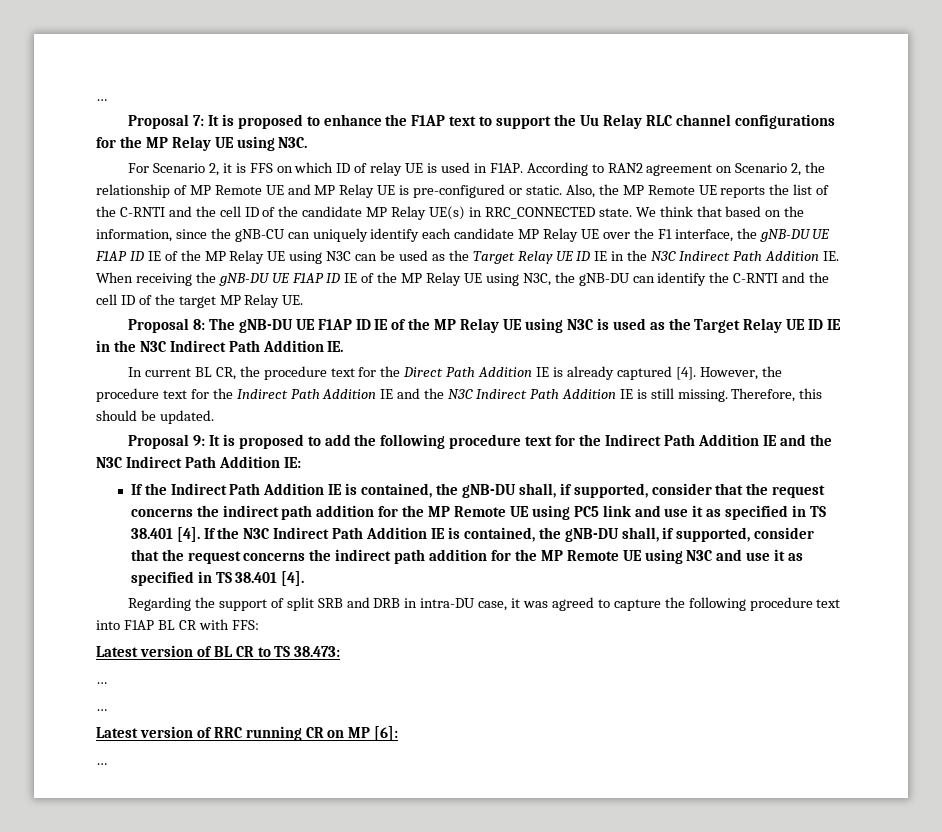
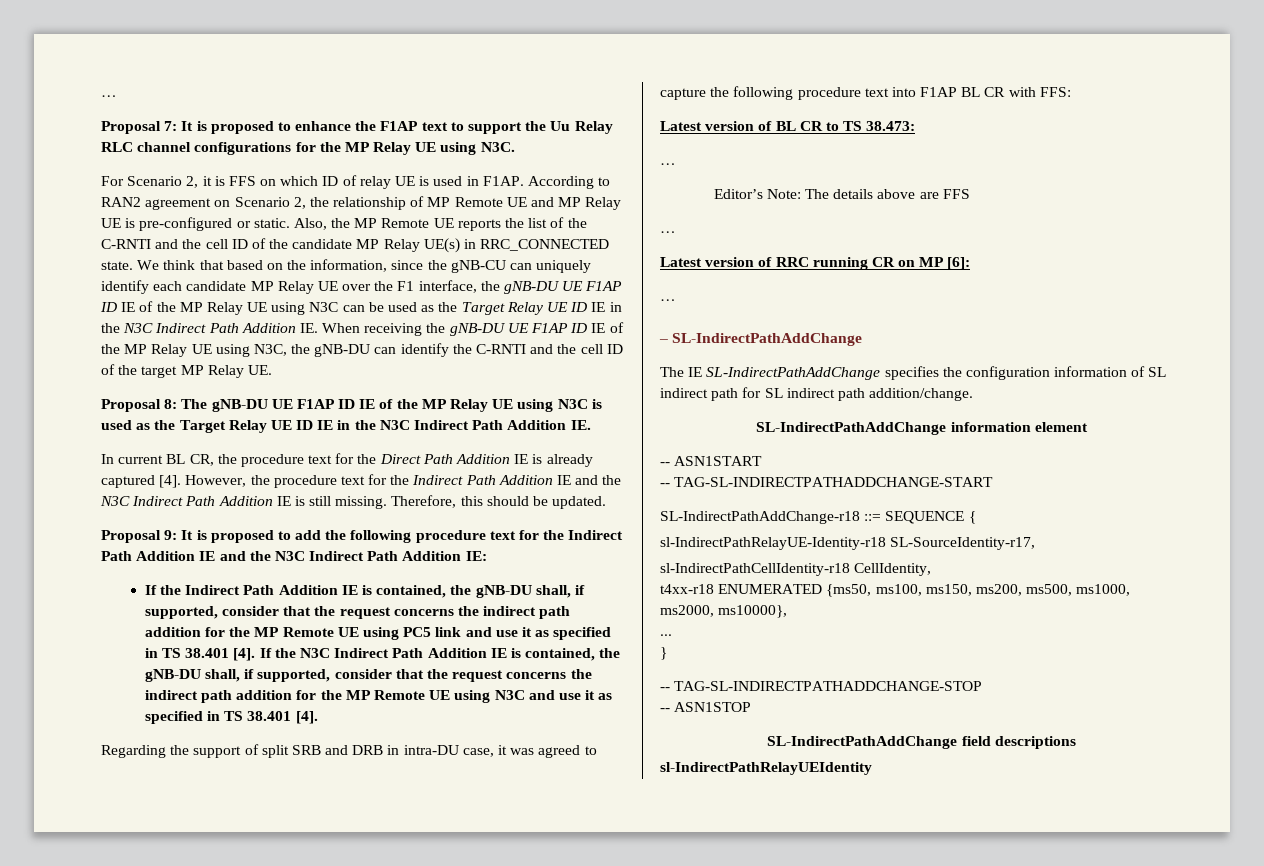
+ Editor’s Note: The details above are FFS
+ – SL-IndirectPathAddChange
+ The IE SL-IndirectPathAddChange specifies the configuration information of SL indirect path for SL indirect path addition/change.
+ SL-IndirectPathAddChange information element
+ -- ASN1START
+ -- TAG-SL-INDIRECTPATHADDCHANGE-START
+ SL-IndirectPathAddChange-r18 ::= SEQUENCE {
+ sl-IndirectPathRelayUE-Identity-r18 SL-SourceIdentity-r17,
+ sl-IndirectPathCellIdentity-r18 CellIdentity,
+ t4xx-r18 ENUMERATED {ms50, ms100, ms150, ms200, ms500, ms1000, ms2000, ms10000},
+ ...
+ }
+ -- TAG-SL-INDIRECTPATHADDCHANGE-STOP
+ -- ASN1STOP
+ SL-IndirectPathAddChange field descriptions
+ sl-IndirectPathRelayUEIdentity

